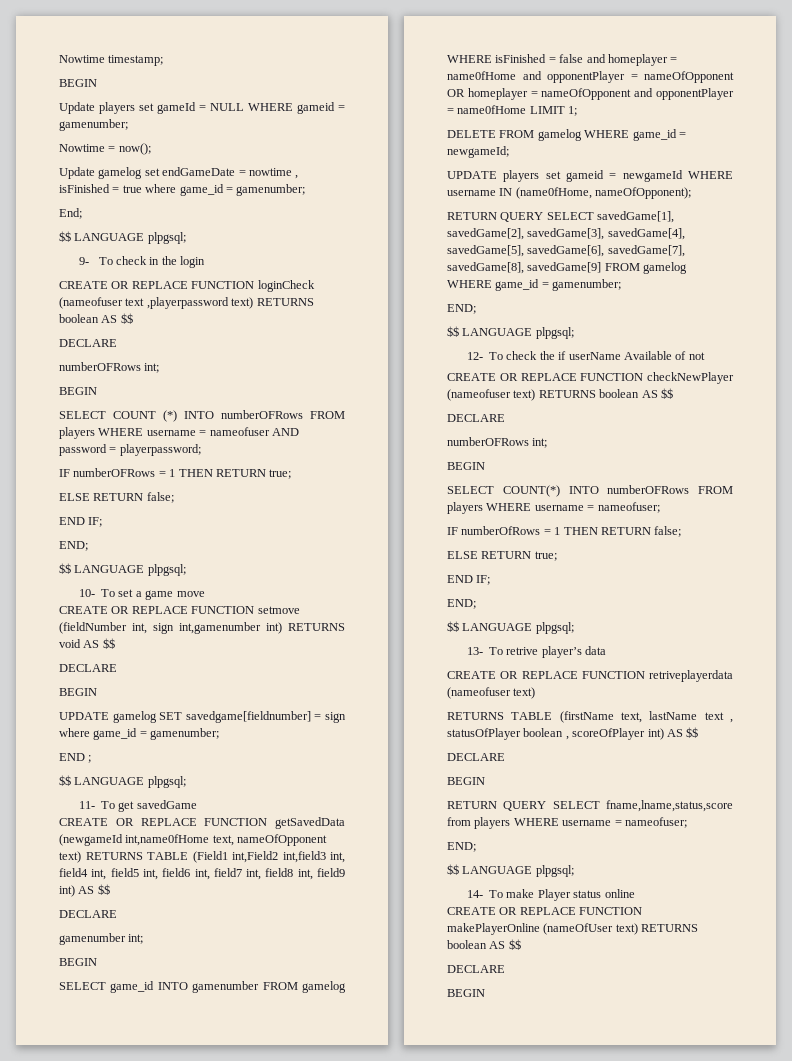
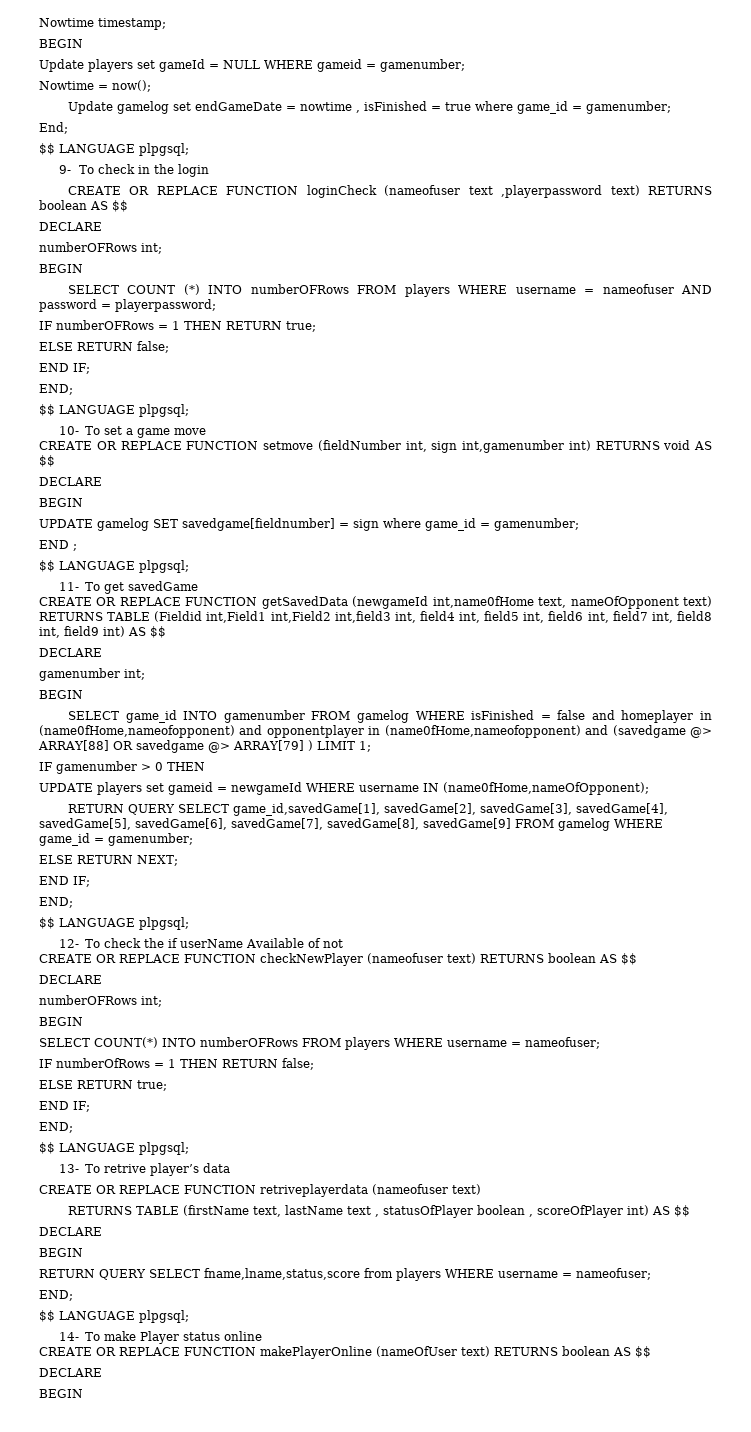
- CREATE OR REPLACE FUNCTION getSavedData (newgameId int,name0fHome text, nameOfOpponent text) RETURNS TABLE (Field1 int,Field2 int,field3 int, field4 int, field5 int, field6 int, field7 int, field8 int, field9 int) AS $$
+ CREATE OR REPLACE FUNCTION getSavedData (newgameId int,name0fHome text, nameOfOpponent text) RETURNS TABLE (Fieldid int,Field1 int,Field2 int,field3 int, field4 int, field5 int, field6 int, field7 int, field8 int, field9 int) AS $$
- SELECT game_id INTO gamenumber FROM gamelog WHERE isFinished = false and homeplayer = name0fHome and opponentPlayer = nameOfOpponent OR homeplayer = nameOfOpponent and opponentPlayer = name0fHome LIMIT 1;
- DELETE FROM gamelog WHERE game_id = newgameId;
+ SELECT game_id INTO gamenumber FROM gamelog WHERE isFinished = false and homeplayer in (name0fHome,nameofopponent) and opponentplayer in (name0fHome,nameofopponent) and (savedgame @> ARRAY[88] OR savedgame @> ARRAY[79] ) LIMIT 1;
+ IF gamenumber > 0 THEN
- UPDATE players set gameid = newgameId WHERE username IN (name0fHome, nameOfOpponent);
- RETURN QUERY SELECT savedGame[1], savedGame[2], savedGame[3], savedGame[4], savedGame[5], savedGame[6], savedGame[7], savedGame[8], savedGame[9] FROM gamelog WHERE game_id = gamenumber;
+ UPDATE players set gameid = newgameId WHERE username IN (name0fHome,nameOfOpponent);
+ RETURN QUERY SELECT game_id,savedGame[1], savedGame[2], savedGame[3], savedGame[4], savedGame[5], savedGame[6], savedGame[7], savedGame[8], savedGame[9] FROM gamelog WHERE game_id = gamenumber;
+ ELSE RETURN NEXT;
+ END IF;

